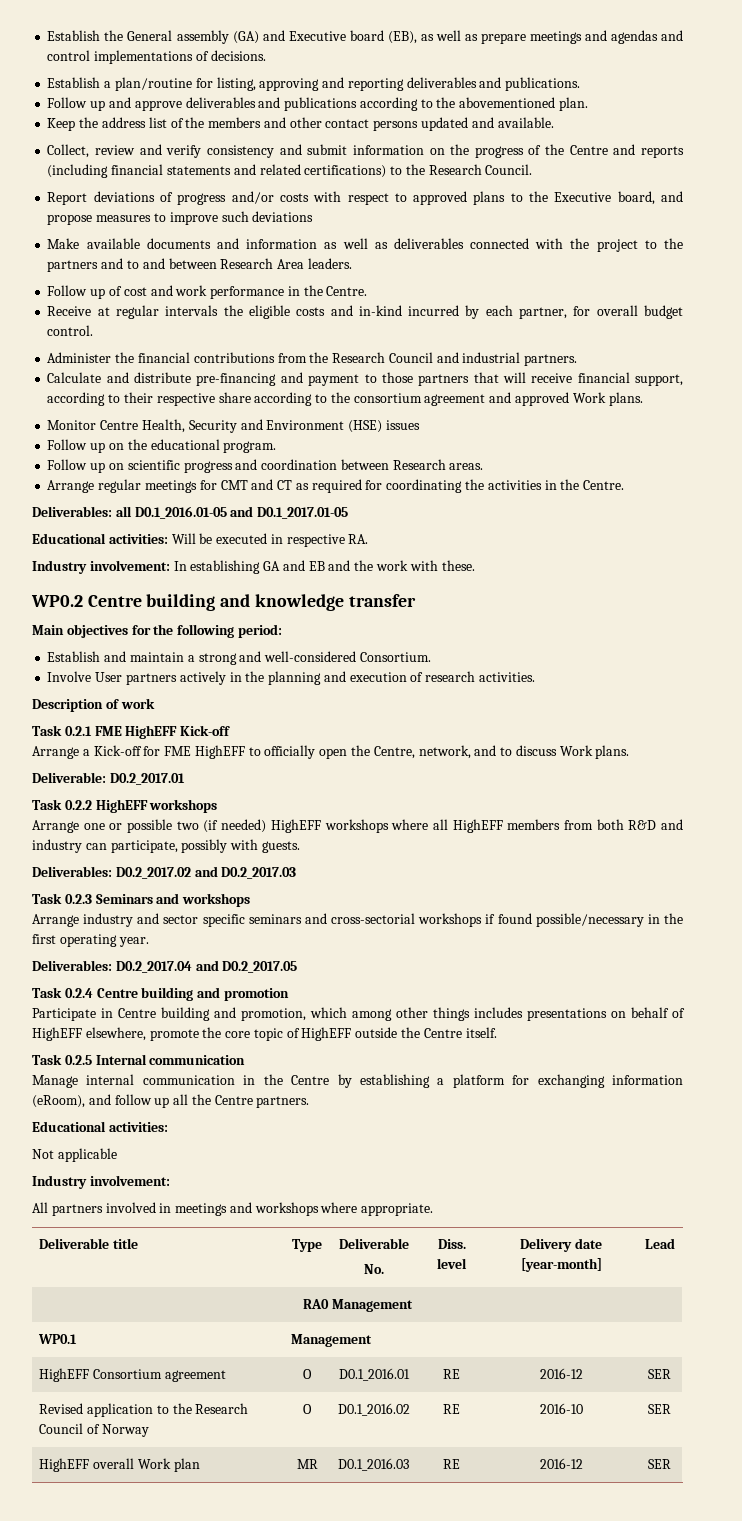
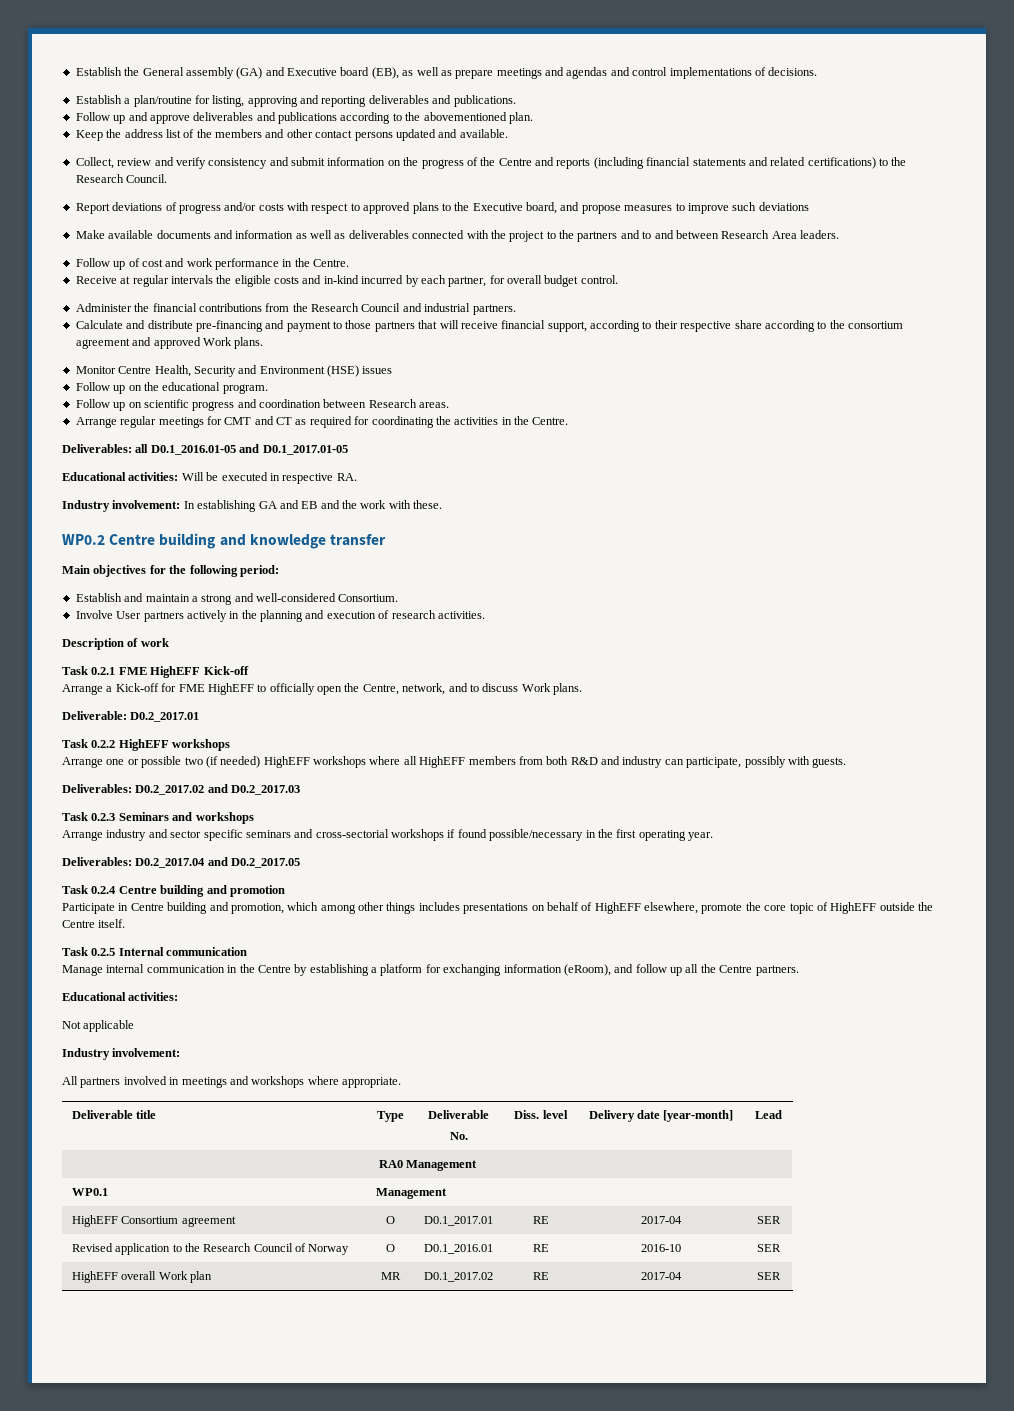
- HighEFF Consortium agreement | O | D0.1_2016.01 | RE | 2016-12 | SER
+ HighEFF Consortium agreement | O | D0.1_2017.01 | RE | 2017-04 | SER
- Revised application to the Research Council of Norway | O | D0.1_2016.02 | RE | 2016-10 | SER
+ Revised application to the Research Council of Norway | O | D0.1_2016.01 | RE | 2016-10 | SER
- HighEFF overall Work plan | MR | D0.1_2016.03 | RE | 2016-12 | SER
+ HighEFF overall Work plan | MR | D0.1_2017.02 | RE | 2017-04 | SER

